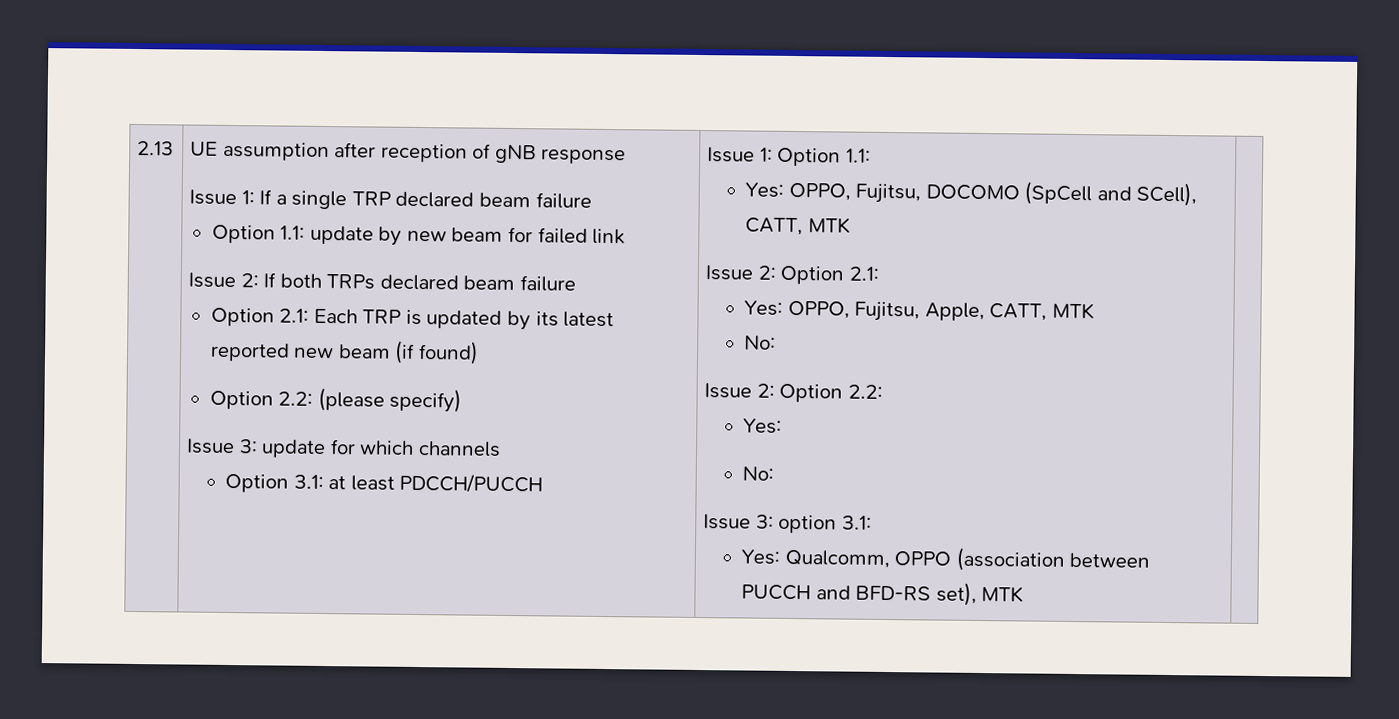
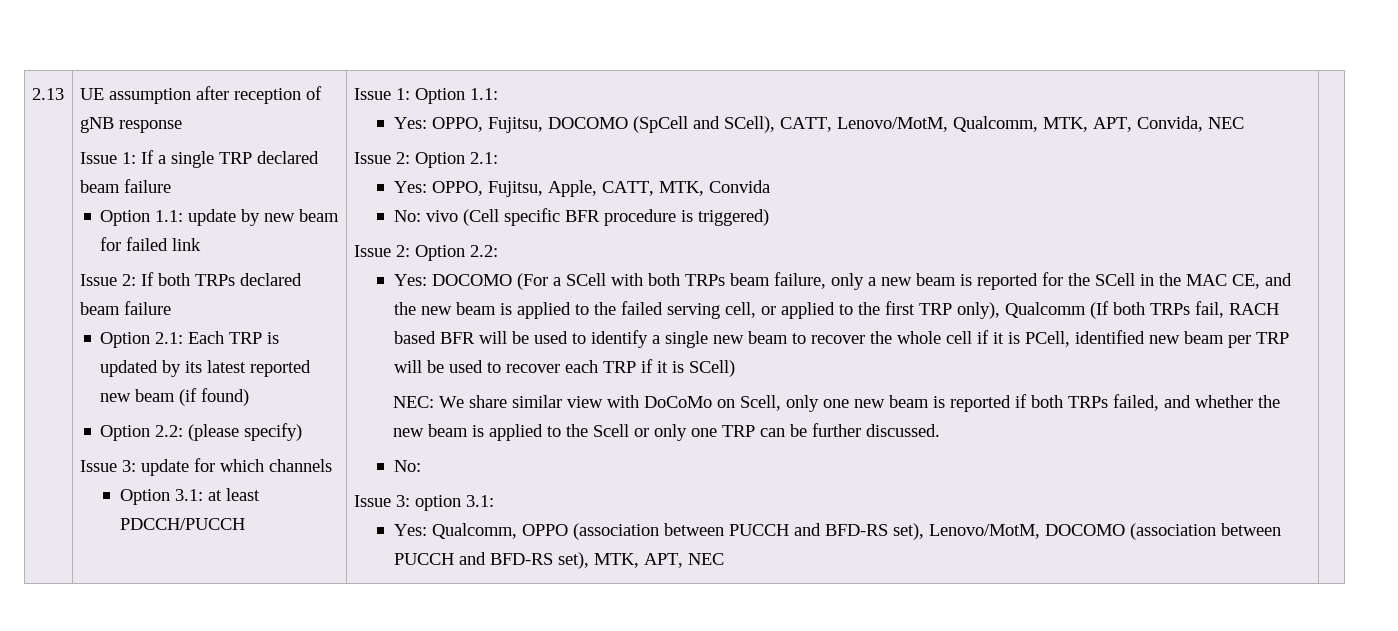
- Yes: OPPO, Fujitsu, DOCOMO (SpCell and SCell), CATT, MTK
+ Yes: OPPO, Fujitsu, DOCOMO (SpCell and SCell), CATT, Lenovo/MotM, Qualcomm, MTK, APT, Convida, NEC
- Yes: OPPO, Fujitsu, Apple, CATT, MTK
- No:
+ Yes: OPPO, Fujitsu, Apple, CATT, MTK, Convida
+ No: vivo (Cell specific BFR procedure is triggered)
  Issue 2: Option 2.2:
- Yes:
+ Yes: DOCOMO (For a SCell with both TRPs beam failure, only a new beam is reported for the SCell in the MAC CE, and the new beam is applied to the failed serving cell, or applied to the first TRP only), Qualcomm (If both TRPs fail, RACH based BFR will be used to identify a single new beam to recover the whole cell if it is PCell, identified new beam per TRP will be used to recover each TRP if it is SCell)
+ NEC: We share similar view with DoCoMo on Scell, only one new beam is reported if both TRPs failed, and whether the new beam is applied to the Scell or only one TRP can be further discussed.
- Yes: Qualcomm, OPPO (association between PUCCH and BFD-RS set), MTK
+ Yes: Qualcomm, OPPO (association between PUCCH and BFD-RS set), Lenovo/MotM, DOCOMO (association between PUCCH and BFD-RS set), MTK, APT, NEC

